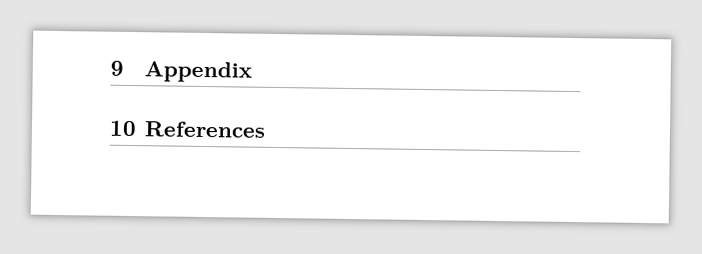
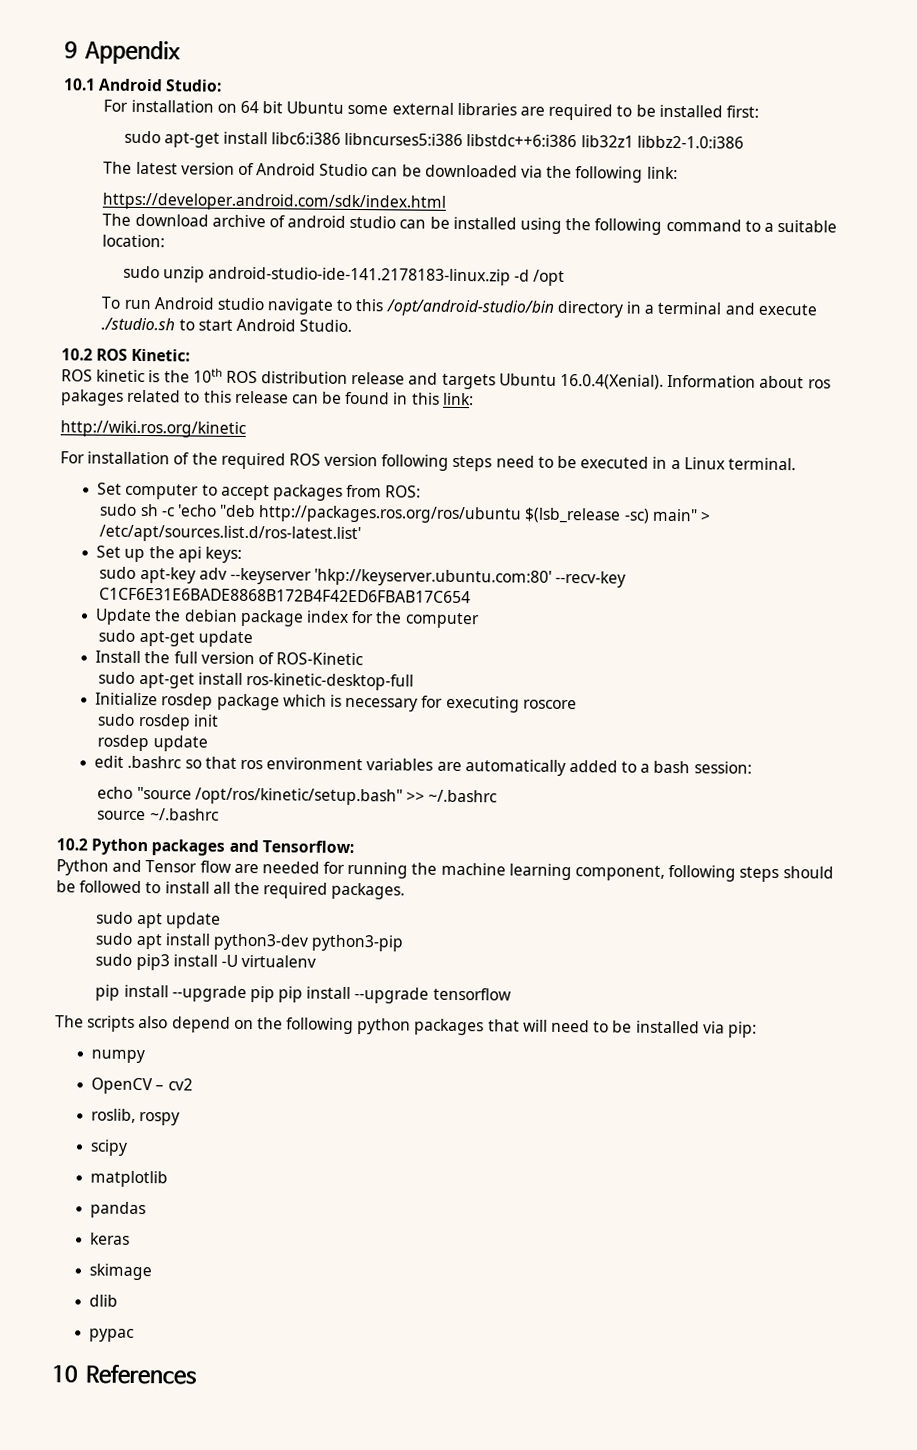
+ 10.1 Android Studio:
+ For installation on 64 bit Ubuntu some external libraries are required to be installed first:
+ sudo apt-get install libc6:i386 libncurses5:i386 libstdc++6:i386 lib32z1 libbz2-1.0:i386
+ The latest version of Android Studio can be downloaded via the following link:
+ https://developer.android.com/sdk/index.html
+ The download archive of android studio can be installed using the following command to a suitable location:
+ sudo unzip android-studio-ide-141.2178183-linux.zip -d /opt
+ To run Android studio navigate to this /opt/android-studio/bin directory in a terminal and execute ./studio.sh to start Android Studio.
+ 10.2 ROS Kinetic:
+ ROS kinetic is the 10th ROS distribution release and targets Ubuntu 16.0.4(Xenial). Information about ros pakages related to this release can be found in this link:
+ http://wiki.ros.org/kinetic
+ For installation of the required ROS version following steps need to be executed in a Linux terminal.
+ Set computer to accept packages from ROS:
+ sudo sh -c 'echo "deb http://packages.ros.org/ros/ubuntu $(lsb_release -sc) main" > /etc/apt/sources.list.d/ros-latest.list'
+ Set up the api keys:
+ sudo apt-key adv --keyserver 'hkp://keyserver.ubuntu.com:80' --recv-key C1CF6E31E6BADE8868B172B4F42ED6FBAB17C654
+ Update the debian package index for the computer
+ sudo apt-get update
+ Install the full version of ROS-Kinetic
+ sudo apt-get install ros-kinetic-desktop-full
+ Initialize rosdep package which is necessary for executing roscore
+ sudo rosdep init
+ rosdep update
+ edit .bashrc so that ros environment variables are automatically added to a bash session:
+ echo "source /opt/ros/kinetic/setup.bash" >> ~/.bashrc
+ source ~/.bashrc
+ 10.2 Python packages and Tensorflow:
+ Python and Tensor flow are needed for running the machine learning component, following steps should be followed to install all the required packages.
+ sudo apt update
+ sudo apt install python3-dev python3-pip
+ sudo pip3 install -U virtualenv
+ pip install --upgrade pip pip install --upgrade tensorflow
+ The scripts also depend on the following python packages that will need to be installed via pip:
+ numpy
+ OpenCV – cv2
+ roslib, rospy
+ scipy
+ matplotlib
+ pandas
+ keras
+ skimage
+ dlib
+ pypac

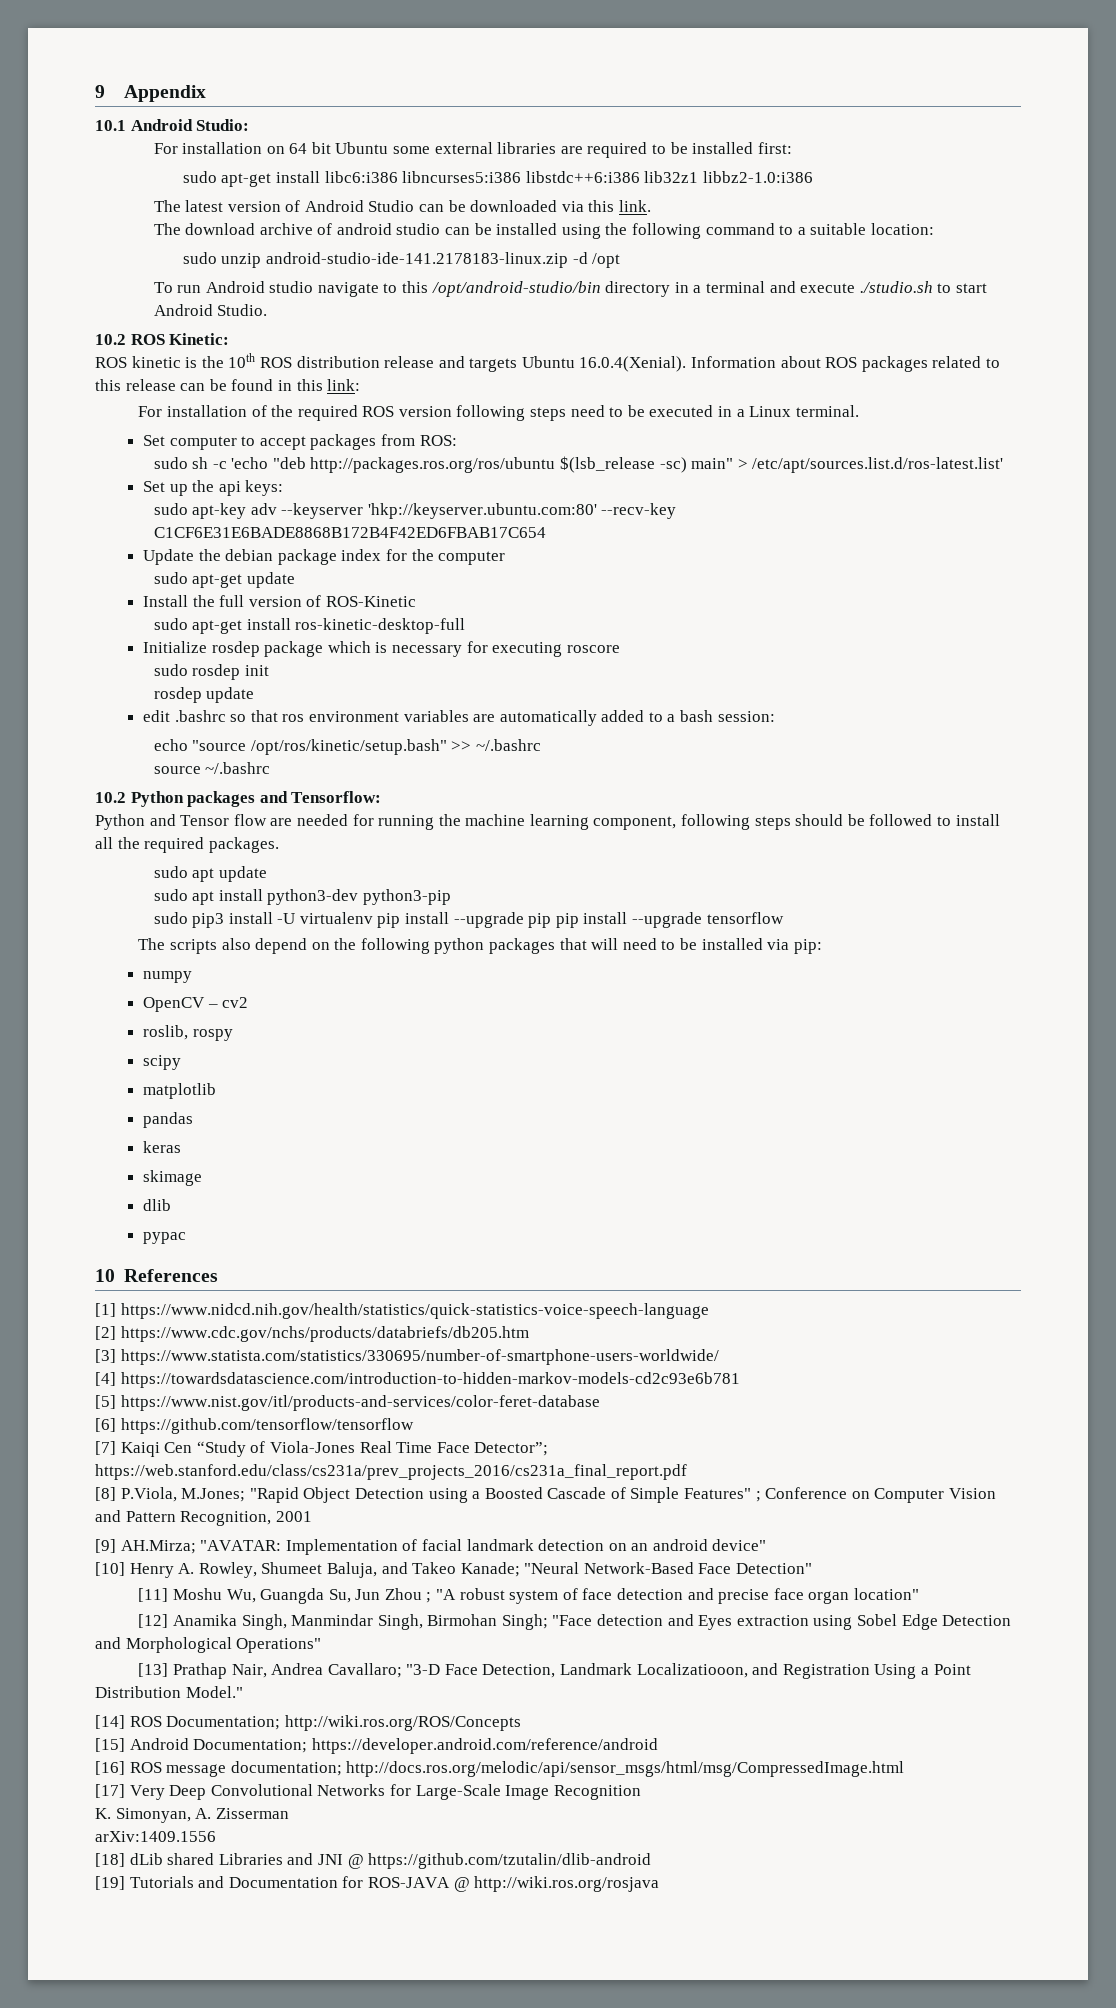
- The latest version of Android Studio can be downloaded via the following link:
- https://developer.android.com/sdk/index.html
+ The latest version of Android Studio can be downloaded via this link.
- ROS kinetic is the 10th ROS distribution release and targets Ubuntu 16.0.4(Xenial). Information about ros pakages related to this release can be found in this link:
+ ROS kinetic is the 10th ROS distribution release and targets Ubuntu 16.0.4(Xenial). Information about ROS packages related to this release can be found in this link:
- http://wiki.ros.org/kinetic
- sudo pip3 install -U virtualenv
- pip install --upgrade pip pip install --upgrade tensorflow
+ sudo pip3 install -U virtualenv pip install --upgrade pip pip install --upgrade tensorflow
+ [1] https://www.nidcd.nih.gov/health/statistics/quick-statistics-voice-speech-language
+ [2] https://www.cdc.gov/nchs/products/databriefs/db205.htm
+ [3] https://www.statista.com/statistics/330695/number-of-smartphone-users-worldwide/
+ [4] https://towardsdatascience.com/introduction-to-hidden-markov-models-cd2c93e6b781
+ [5] https://www.nist.gov/itl/products-and-services/color-feret-database
+ [6] https://github.com/tensorflow/tensorflow
+ [7] Kaiqi Cen “Study of Viola-Jones Real Time Face Detector”; https://web.stanford.edu/class/cs231a/prev_projects_2016/cs231a_final_report.pdf
+ [8] P.Viola, M.Jones; "Rapid Object Detection using a Boosted Cascade of Simple Features" ; Conference on Computer Vision and Pattern Recognition, 2001
+ [9] AH.Mirza; "AVATAR: Implementation of facial landmark detection on an android device"
+ [10] Henry A. Rowley, Shumeet Baluja, and Takeo Kanade; "Neural Network-Based Face Detection"
+ [11] Moshu Wu, Guangda Su, Jun Zhou ; "A robust system of face detection and precise face organ location"
+ [12] Anamika Singh, Manmindar Singh, Birmohan Singh; "Face detection and Eyes extraction using Sobel Edge Detection and Morphological Operations"
+ [13] Prathap Nair, Andrea Cavallaro; "3-D Face Detection, Landmark Localizatiooon, and Registration Using a Point Distribution Model."
+ [14] ROS Documentation; http://wiki.ros.org/ROS/Concepts
+ [15] Android Documentation; https://developer.android.com/reference/android
+ [16] ROS message documentation; http://docs.ros.org/melodic/api/sensor_msgs/html/msg/CompressedImage.html
+ [17] Very Deep Convolutional Networks for Large-Scale Image Recognition
+ K. Simonyan, A. Zisserman
+ arXiv:1409.1556
+ [18] dLib shared Libraries and JNI @ https://github.com/tzutalin/dlib-android
+ [19] Tutorials and Documentation for ROS-JAVA @ http://wiki.ros.org/rosjava

